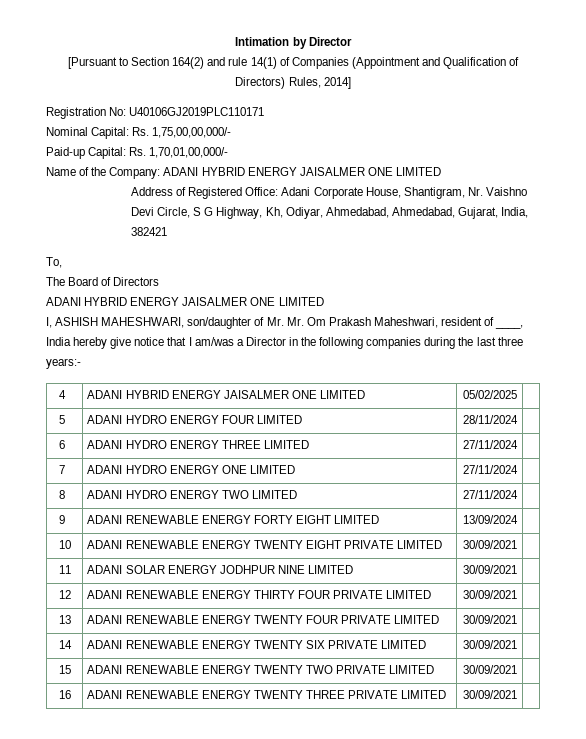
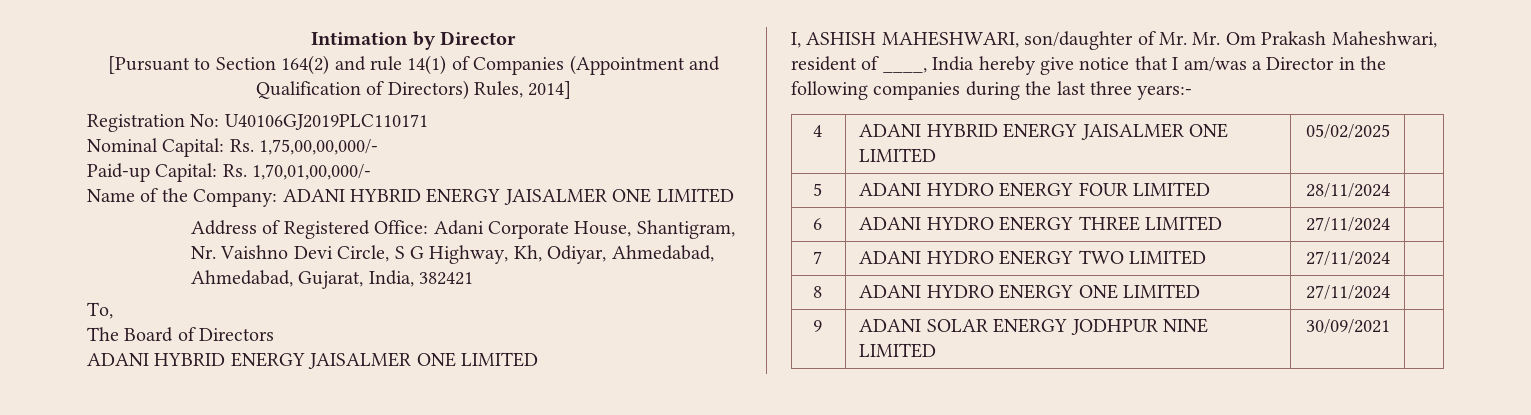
- 7 | ADANI HYDRO ENERGY ONE LIMITED | 27/11/2024 |
+ 7 | ADANI HYDRO ENERGY TWO LIMITED | 27/11/2024 |
- 8 | ADANI HYDRO ENERGY TWO LIMITED | 27/11/2024 |
+ 8 | ADANI HYDRO ENERGY ONE LIMITED | 27/11/2024 |
- 9 | ADANI RENEWABLE ENERGY FORTY EIGHT LIMITED | 13/09/2024 |
- 10 | ADANI RENEWABLE ENERGY TWENTY EIGHT PRIVATE LIMITED | 30/09/2021 |
- 11 | ADANI SOLAR ENERGY JODHPUR NINE LIMITED | 30/09/2021 |
+ 9 | ADANI SOLAR ENERGY JODHPUR NINE LIMITED | 30/09/2021 |
- 12 | ADANI RENEWABLE ENERGY THIRTY FOUR PRIVATE LIMITED | 30/09/2021 |
- 13 | ADANI RENEWABLE ENERGY TWENTY FOUR PRIVATE LIMITED | 30/09/2021 |
- 14 | ADANI RENEWABLE ENERGY TWENTY SIX PRIVATE LIMITED | 30/09/2021 |
- 15 | ADANI RENEWABLE ENERGY TWENTY TWO PRIVATE LIMITED | 30/09/2021 |
- 16 | ADANI RENEWABLE ENERGY TWENTY THREE PRIVATE LIMITED | 30/09/2021 |

